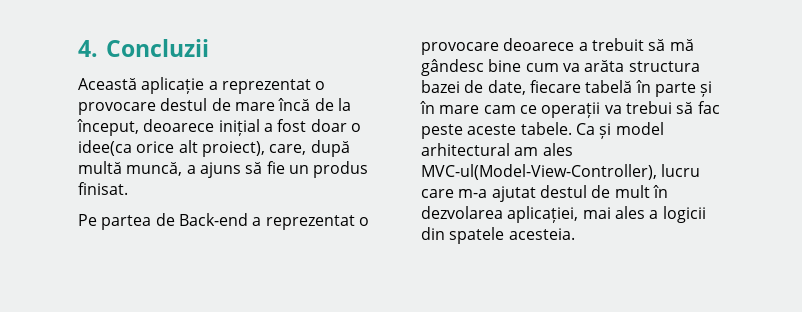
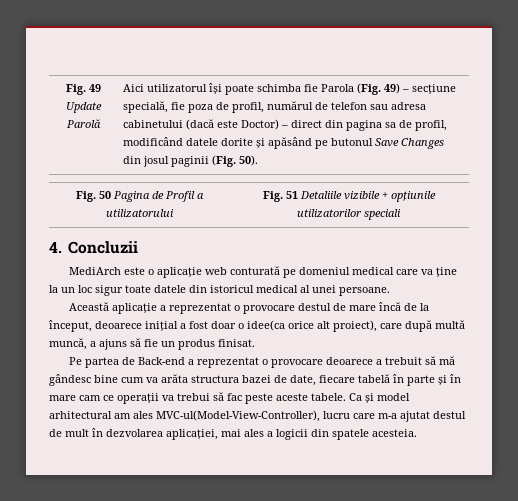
+ Fig. 49 Update Parolă | Aici utilizatorul își poate schimba fie Parola (Fig. 49) – secțiune specială, fie poza de profil, numărul de telefon sau adresa cabinetului (dacă este Doctor) – direct din pagina sa de profil, modificând datele dorite și apăsând pe butonul Save Changes din josul paginii (Fig. 50).
+ Fig. 50 Pagina de Profil a utilizatorului | Fig. 51 Detaliile vizibile + opțiunile utilizatorilor speciali
  4. Concluzii
+ MediArch este o aplicație web conturată pe domeniul medical care va ține la un loc sigur toate datele din istoricul medical al unei persoane.
- Această aplicație a reprezentat o provocare destul de mare încă de la început, deoarece inițial a fost doar o idee(ca orice alt proiect), care, după multă muncă, a ajuns să fie un produs finisat.
+ Această aplicație a reprezentat o provocare destul de mare încă de la început, deoarece inițial a fost doar o idee(ca orice alt proiect), care după multă muncă, a ajuns să fie un produs finisat.

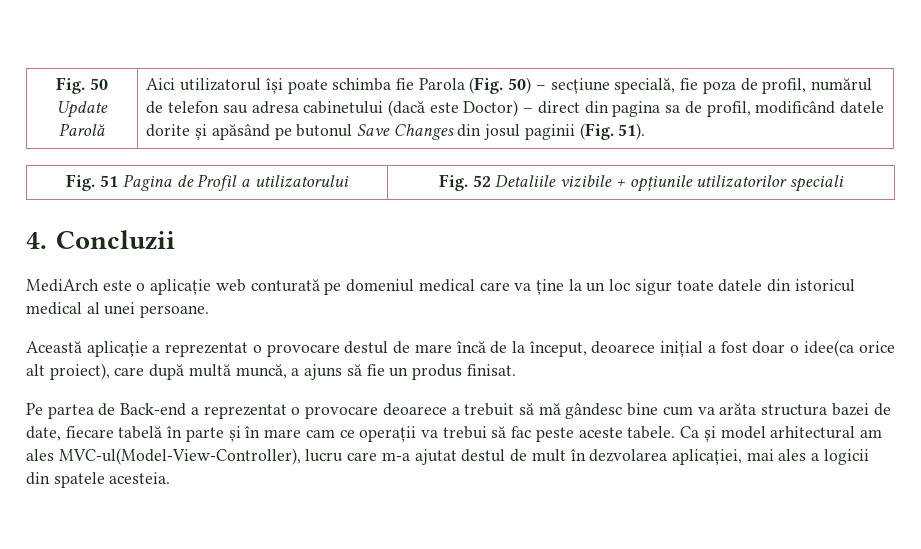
- Fig. 49 Update Parolă
+ Fig. 50 Update Parolă
- Aici utilizatorul își poate schimba fie Parola (Fig. 49) – secțiune specială, fie poza de profil, numărul de telefon sau adresa cabinetului (dacă este Doctor) – direct din pagina sa de profil, modificând datele dorite și apăsând pe butonul Save Changes din josul paginii (Fig. 50).
- Fig. 50 Pagina de Profil a utilizatorului | Fig. 51 Detaliile vizibile + opțiunile utilizatorilor speciali
+ Aici utilizatorul își poate schimba fie Parola (Fig. 50) – secțiune specială, fie poza de profil, numărul de telefon sau adresa cabinetului (dacă este Doctor) – direct din pagina sa de profil, modificând datele dorite și apăsând pe butonul Save Changes din josul paginii (Fig. 51).
+ Fig. 51 Pagina de Profil a utilizatorului | Fig. 52 Detaliile vizibile + opțiunile utilizatorilor speciali

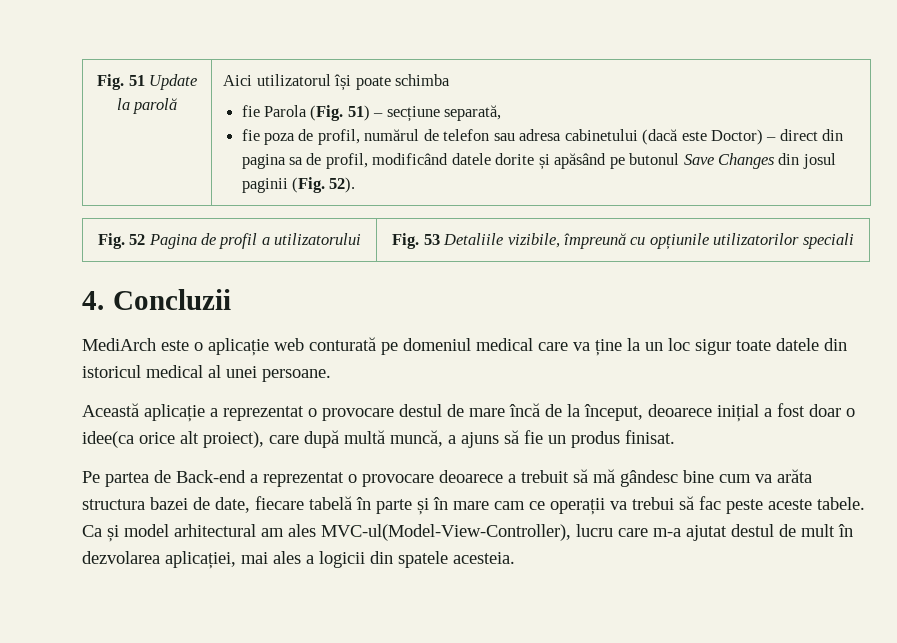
- Fig. 50 Update Parolă
+ Fig. 51 Update la parolă
- Aici utilizatorul își poate schimba fie Parola (Fig. 50) – secțiune specială, fie poza de profil, numărul de telefon sau adresa cabinetului (dacă este Doctor) – direct din pagina sa de profil, modificând datele dorite și apăsând pe butonul Save Changes din josul paginii (Fig. 51).
- Fig. 51 Pagina de Profil a utilizatorului | Fig. 52 Detaliile vizibile + opțiunile utilizatorilor speciali
+ Aici utilizatorul își poate schimba
+ fie Parola (Fig. 51) – secțiune separată,
+ fie poza de profil, numărul de telefon sau adresa cabinetului (dacă este Doctor) – direct din pagina sa de profil, modificând datele dorite și apăsând pe butonul Save Changes din josul paginii (Fig. 52).
+ Fig. 52 Pagina de profil a utilizatorului | Fig. 53 Detaliile vizibile, împreună cu opțiunile utilizatorilor speciali

